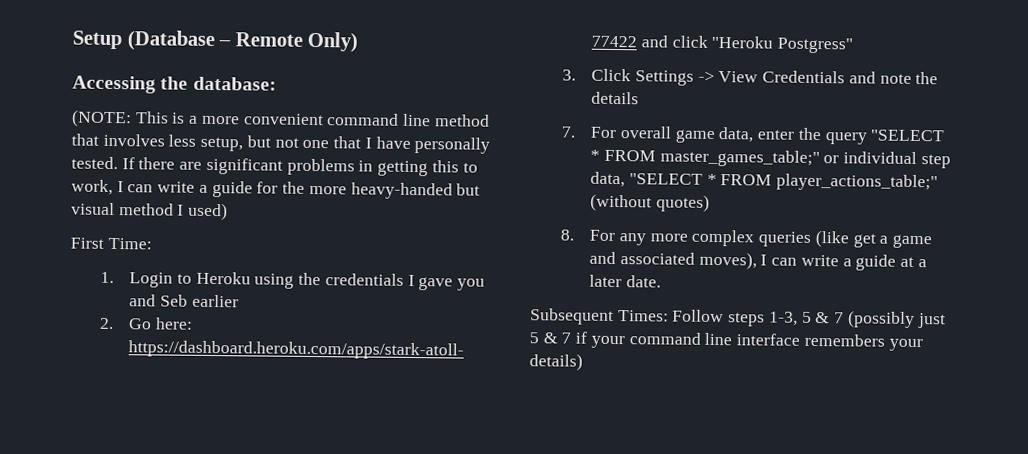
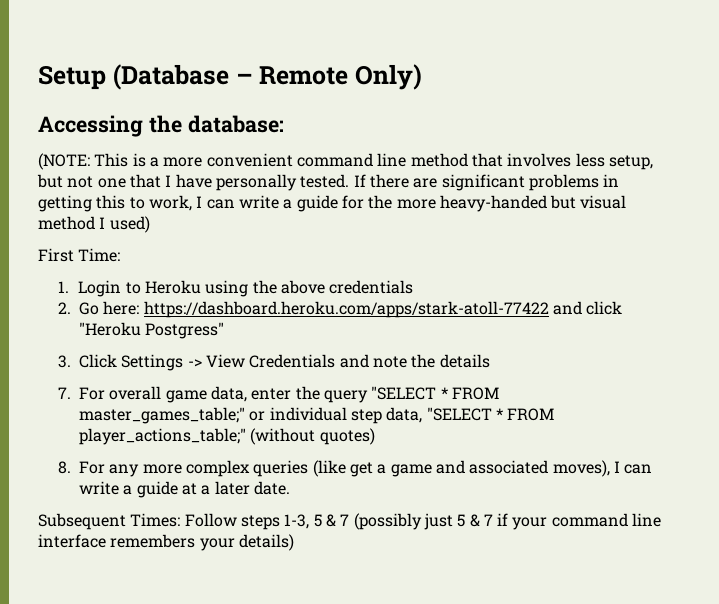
- 1. Login to Heroku using the credentials I gave you and Seb earlier
+ 1. Login to Heroku using the above credentials

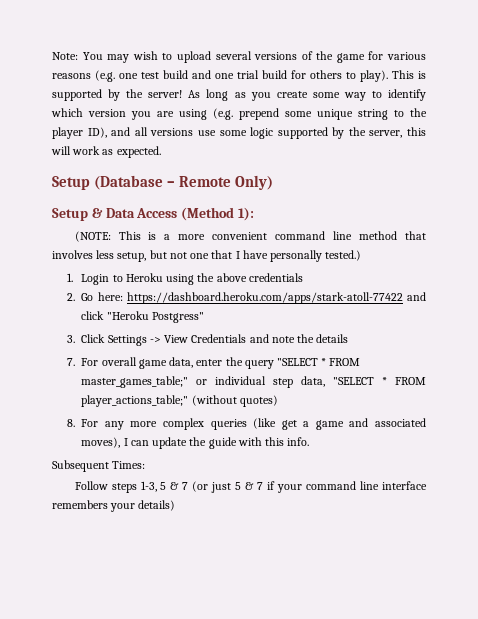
+ Note: You may wish to upload several versions of the game for various reasons (e.g. one test build and one trial build for others to play). This is supported by the server! As long as you create some way to identify which version you are using (e.g. prepend some unique string to the player ID), and all versions use some logic supported by the server, this will work as expected.
- Accessing the database:
+ Setup & Data Access (Method 1):
- (NOTE: This is a more convenient command line method that involves less setup, but not one that I have personally tested. If there are significant problems in getting this to work, I can write a guide for the more heavy-handed but visual method I used)
- First Time:
+ (NOTE: This is a more convenient command line method that involves less setup, but not one that I have personally tested.)
- 8. For any more complex queries (like get a game and associated moves), I can write a guide at a later date.
+ 8. For any more complex queries (like get a game and associated moves), I can update the guide with this info.
- Subsequent Times: Follow steps 1-3, 5 & 7 (possibly just 5 & 7 if your command line interface remembers your details)
+ Subsequent Times:
+ Follow steps 1-3, 5 & 7 (or just 5 & 7 if your command line interface remembers your details)

